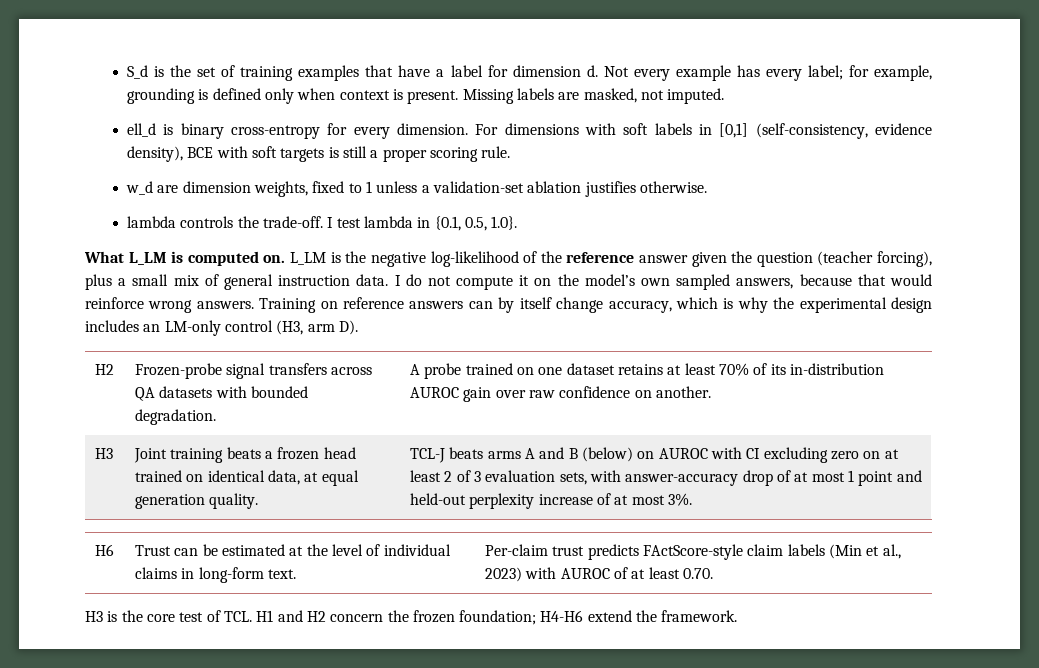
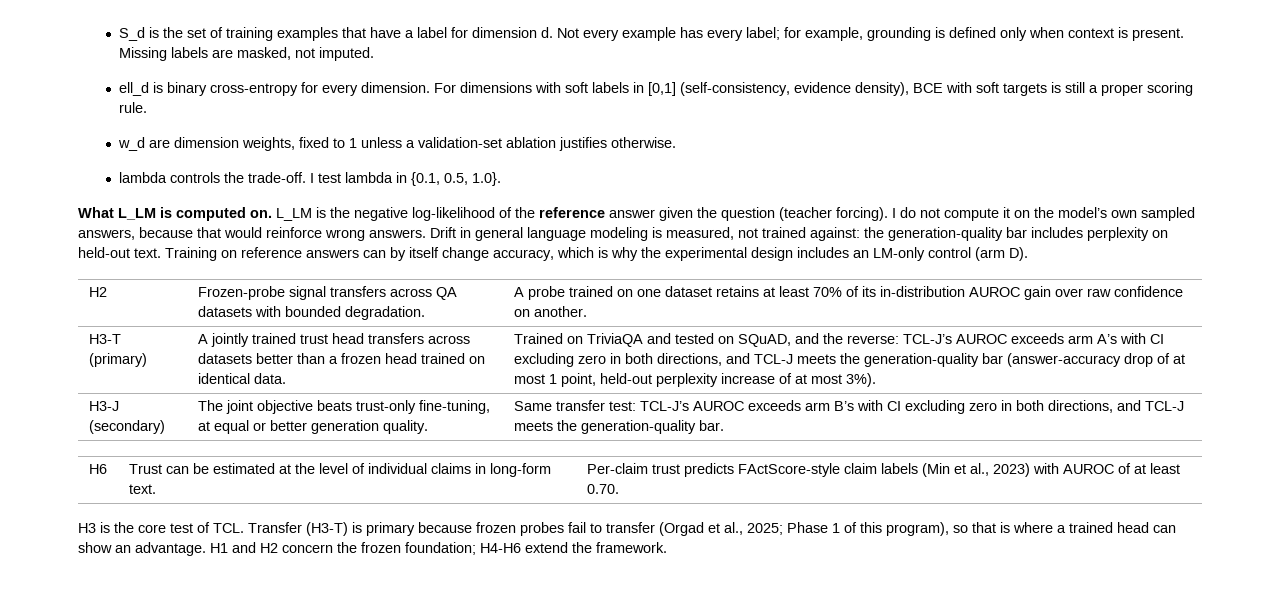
- L_LM is the negative log-likelihood of the reference answer given the question (teacher forcing), plus a small mix of general instruction data.
+ L_LM is the negative log-likelihood of the reference answer given the question (teacher forcing).
+ Drift in general language modeling is measured, not trained against: the generation-quality bar includes perplexity on held-out text.
- Training on reference answers can by itself change accuracy, which is why the experimental design includes an LM-only control (H3, arm D).
+ Training on reference answers can by itself change accuracy, which is why the experimental design includes an LM-only control (arm D).
- H3 | Joint training beats a frozen head trained on identical data, at equal generation quality. | TCL-J beats arms A and B (below) on AUROC with CI excluding zero on at least 2 of 3 evaluation sets, with answer-accuracy drop of at most 1 point and held-out perplexity increase of at most 3%.
+ H3-T (primary) | A jointly trained trust head transfers across datasets better than a frozen head trained on identical data. | Trained on TriviaQA and tested on SQuAD, and the reverse: TCL-J’s AUROC exceeds arm A’s with CI excluding zero in both directions, and TCL-J meets the generation-quality bar (answer-accuracy drop of at most 1 point, held-out perplexity increase of at most 3%).
+ H3-J (secondary) | The joint objective beats trust-only fine-tuning, at equal or better generation quality. | Same transfer test: TCL-J’s AUROC exceeds arm B’s with CI excluding zero in both directions, and TCL-J meets the generation-quality bar.
- H3 is the core test of TCL. H1 and H2 concern the frozen foundation; H4-H6 extend the framework.
+ H3 is the core test of TCL. Transfer (H3-T) is primary because frozen probes fail to transfer (Orgad et al., 2025; Phase 1 of this program), so that is where a trained head can show an advantage. H1 and H2 concern the frozen foundation; H4-H6 extend the framework.

